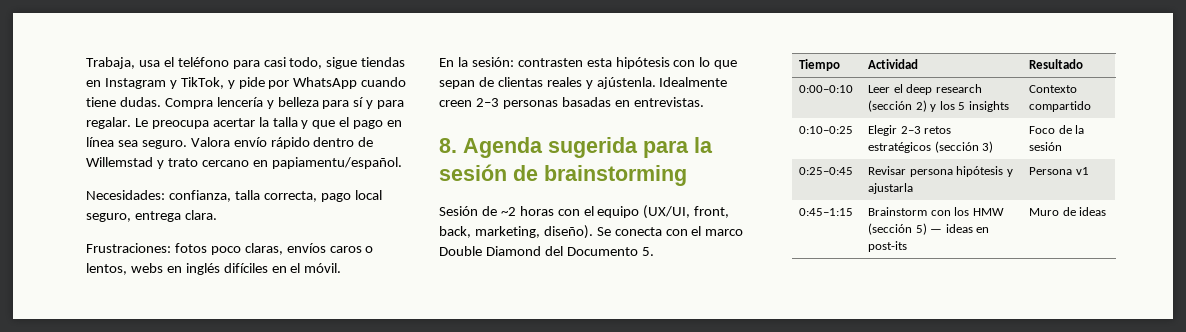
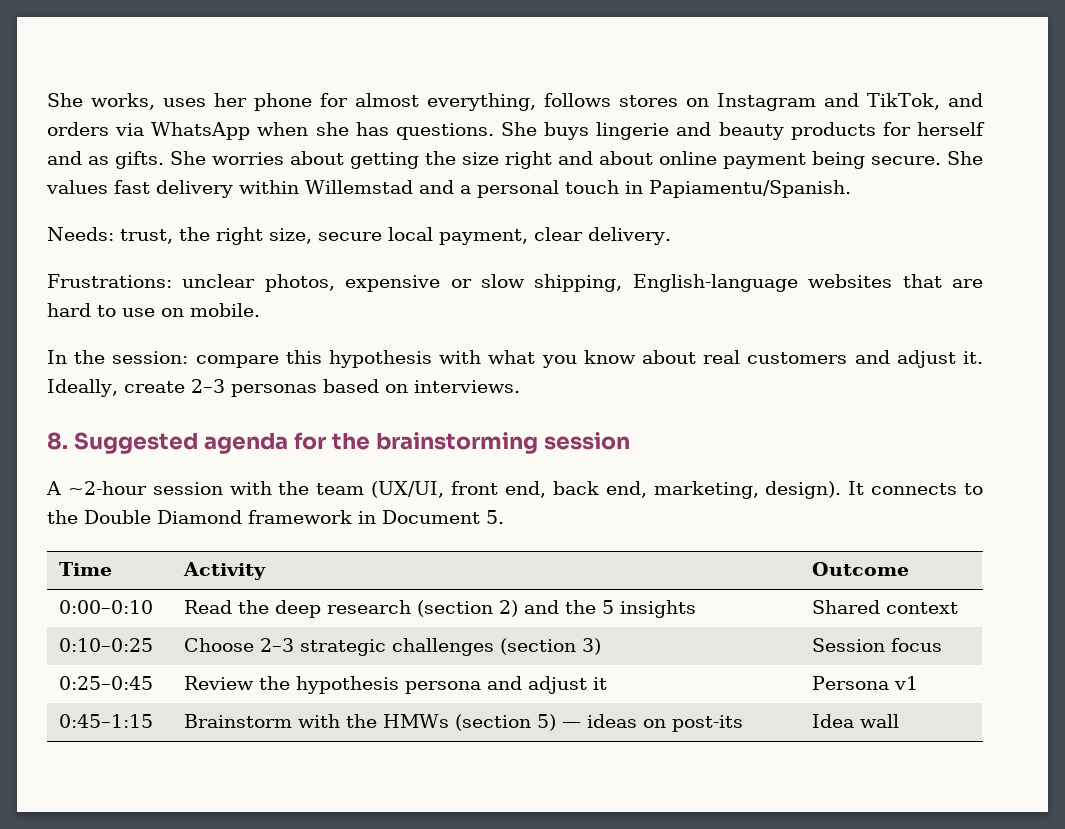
- Trabaja, usa el teléfono para casi todo, sigue tiendas en Instagram y TikTok, y pide por WhatsApp cuando tiene dudas. Compra lencería y belleza para sí y para regalar. Le preocupa acertar la talla y que el pago en línea sea seguro. Valora envío rápido dentro de Willemstad y trato cercano en papiamentu/español.
- Necesidades: confianza, talla correcta, pago local seguro, entrega clara.
- Frustraciones: fotos poco claras, envíos caros o lentos, webs en inglés difíciles en el móvil.
- En la sesión: contrasten esta hipótesis con lo que sepan de clientas reales y ajústenla. Idealmente creen 2–3 personas basadas en entrevistas.
- 8. Agenda sugerida para la sesión de brainstorming
- Sesión de ~2 horas con el equipo (UX/UI, front, back, marketing, diseño). Se conecta con el marco Double Diamond del Documento 5.
- Tiempo | Actividad | Resultado
- 0:00–0:10 | Leer el deep research (sección 2) y los 5 insights | Contexto compartido
+ She works, uses her phone for almost everything, follows stores on Instagram and TikTok, and orders via WhatsApp when she has questions. She buys lingerie and beauty products for herself and as gifts. She worries about getting the size right and about online payment being secure. She values fast delivery within Willemstad and a personal touch in Papiamentu/Spanish.
+ Needs: trust, the right size, secure local payment, clear delivery.
+ Frustrations: unclear photos, expensive or slow shipping, English-language websites that are hard to use on mobile.
+ In the session: compare this hypothesis with what you know about real customers and adjust it. Ideally, create 2–3 personas based on interviews.
+ 8. Suggested agenda for the brainstorming session
+ A ~2-hour session with the team (UX/UI, front end, back end, marketing, design). It connects to the Double Diamond framework in Document 5.
+ Time | Activity | Outcome
+ 0:00–0:10 | Read the deep research (section 2) and the 5 insights | Shared context
- 0:10–0:25 | Elegir 2–3 retos estratégicos (sección 3) | Foco de la sesión
- 0:25–0:45 | Revisar persona hipótesis y ajustarla | Persona v1
+ 0:10–0:25 | Choose 2–3 strategic challenges (section 3) | Session focus
+ 0:25–0:45 | Review the hypothesis persona and adjust it | Persona v1
- 0:45–1:15 | Brainstorm con los HMW (sección 5) — ideas en post-its | Muro de ideas
+ 0:45–1:15 | Brainstorm with the HMWs (section 5) — ideas on post-its | Idea wall

